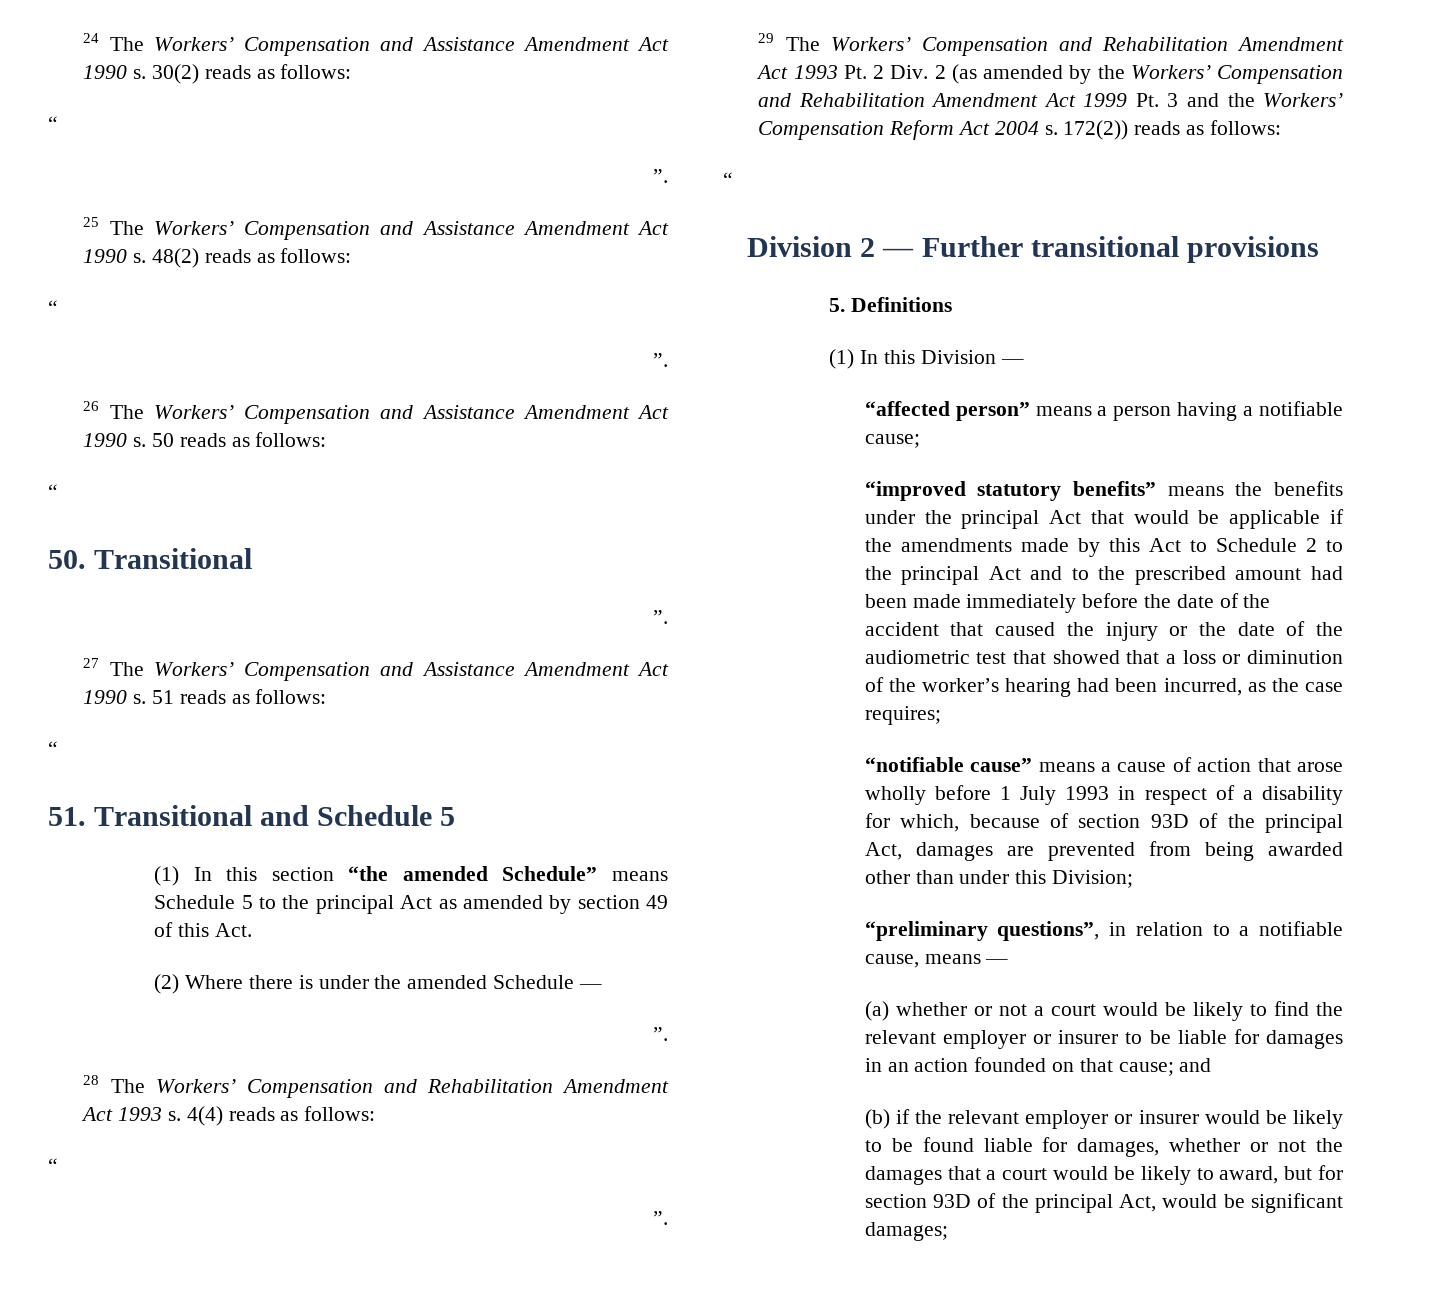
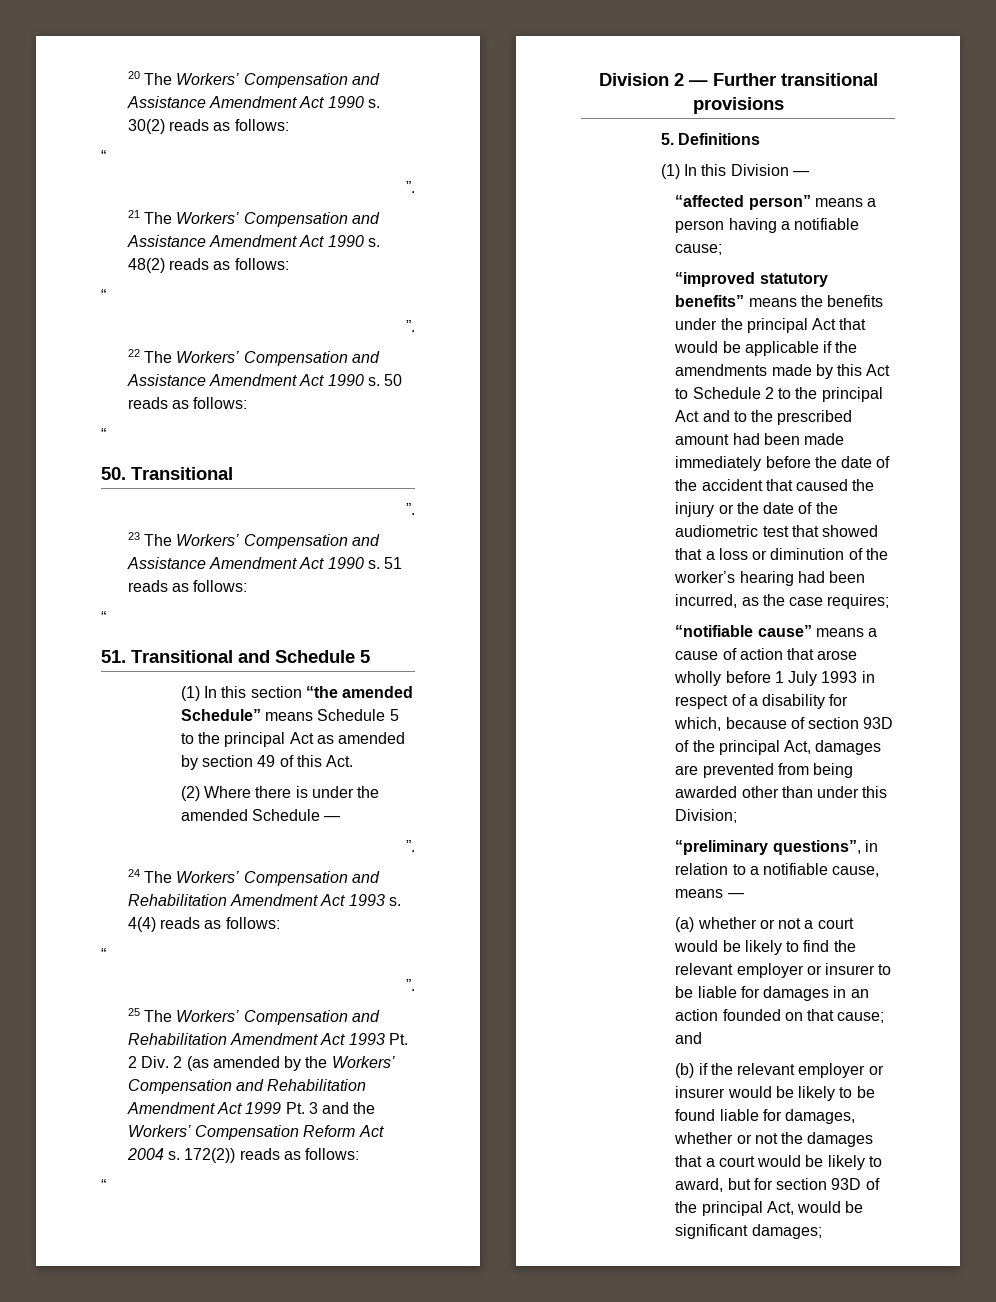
- 24 The Workers’ Compensation and Assistance Amendment Act 1990 s.
+ 20 The Workers’ Compensation and Assistance Amendment Act 1990 s.
- 25 The Workers’ Compensation and Assistance Amendment Act 1990 s.
+ 21 The Workers’ Compensation and Assistance Amendment Act 1990 s.
- 26 The Workers’ Compensation and Assistance Amendment Act 1990 s.
+ 22 The Workers’ Compensation and Assistance Amendment Act 1990 s.
- 27 The Workers’ Compensation and Assistance Amendment Act 1990 s.
+ 23 The Workers’ Compensation and Assistance Amendment Act 1990 s.
- 28 The Workers’ Compensation and Rehabilitation Amendment Act 1993 s.
+ 24 The Workers’ Compensation and Rehabilitation Amendment Act 1993 s.
- 29 The Workers’ Compensation and Rehabilitation Amendment Act 1993 Pt. 2 Div. 2 (as amended by the Workers’ Compensation and Rehabilitation Amendment Act 1999 Pt. 3 and the Workers’ Compensation Reform Act 2004 s.
+ 25 The Workers’ Compensation and Rehabilitation Amendment Act 1993 Pt. 2 Div. 2 (as amended by the Workers’ Compensation and Rehabilitation Amendment Act 1999 Pt. 3 and the Workers’ Compensation Reform Act 2004 s.

